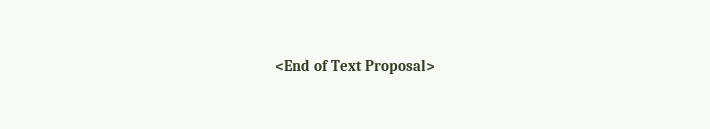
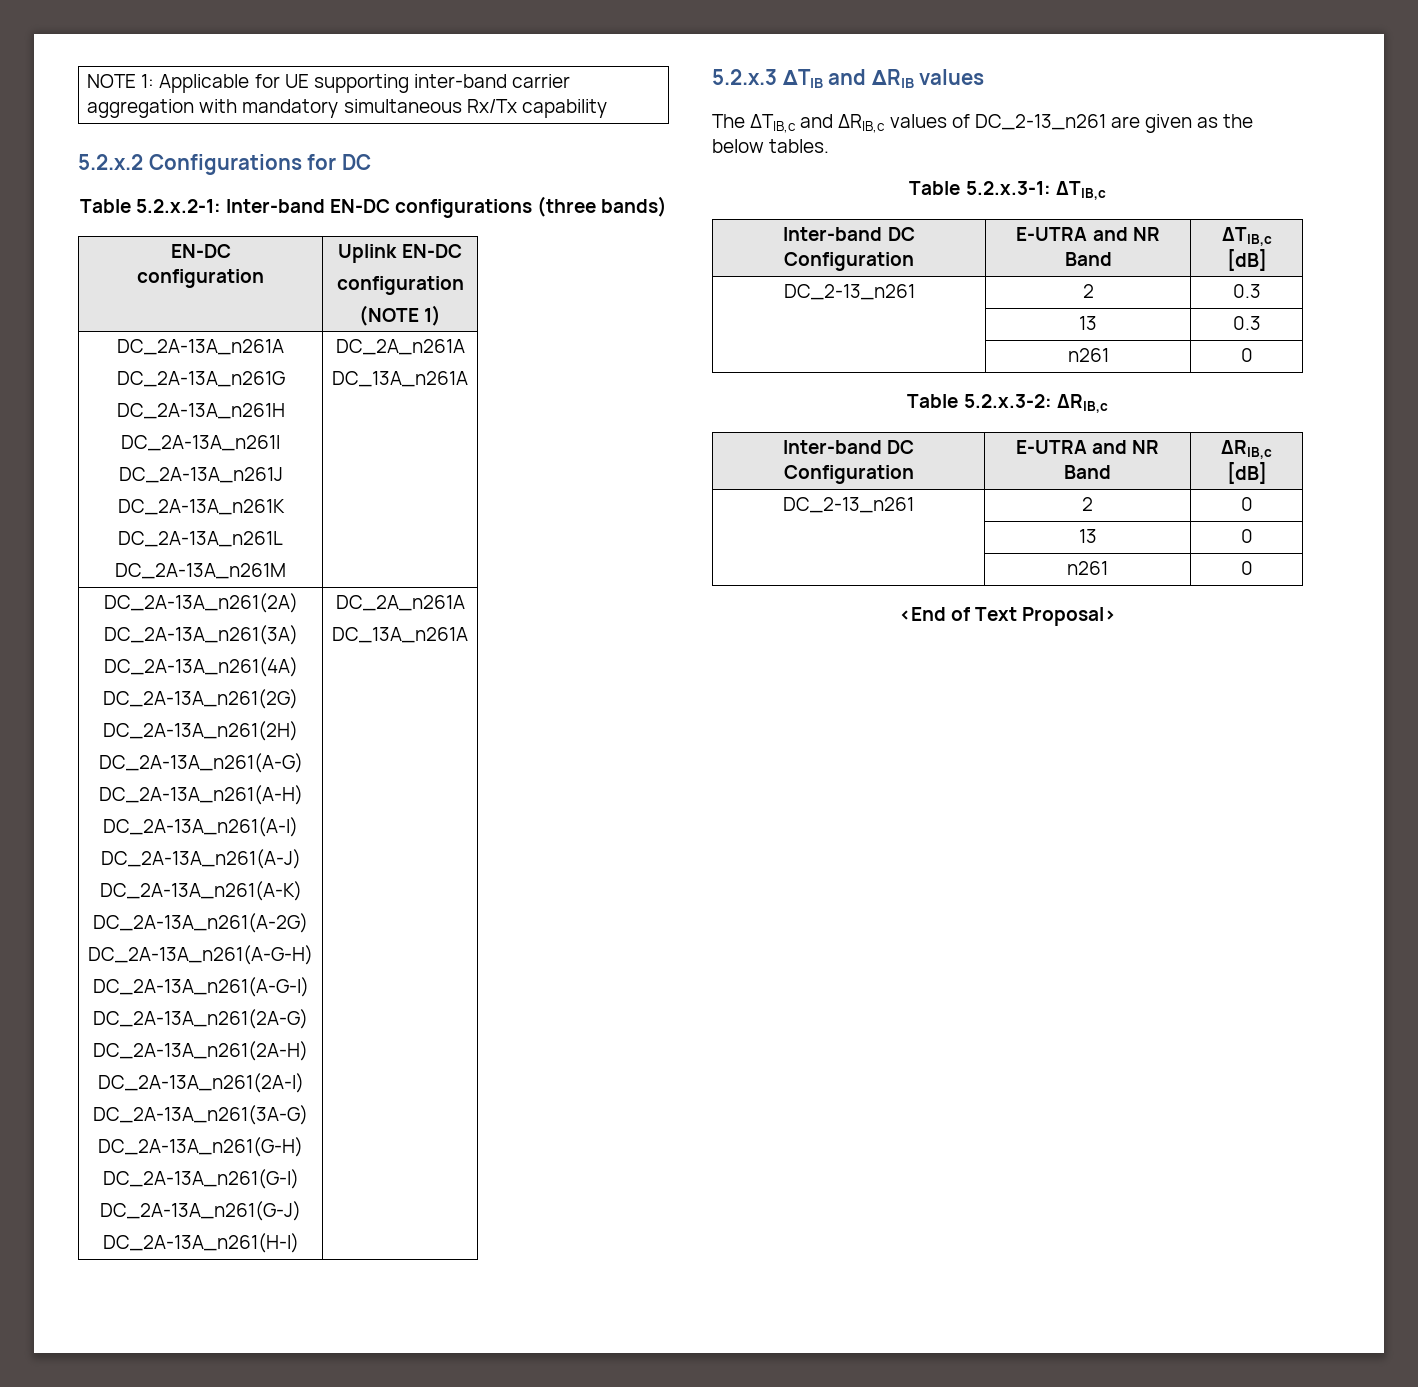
+ NOTE 1: Applicable for UE supporting inter-band carrier aggregation with mandatory simultaneous Rx/Tx capability
+ 5.2.x.2 Configurations for DC
+ Table 5.2.x.2-1: Inter-band EN-DC configurations (three bands)
+ EN-DC
+ configuration | Uplink EN-DC
+ configuration
+ (NOTE 1)
+ DC_2A-13A_n261A
+ DC_2A-13A_n261G
+ DC_2A-13A_n261H
+ DC_2A-13A_n261I
+ DC_2A-13A_n261J
+ DC_2A-13A_n261K
+ DC_2A-13A_n261L
+ DC_2A-13A_n261M | DC_2A_n261A
+ DC_13A_n261A
+ DC_2A-13A_n261(2A)
+ DC_2A-13A_n261(3A)
+ DC_2A-13A_n261(4A)
+ DC_2A-13A_n261(2G)
+ DC_2A-13A_n261(2H)
+ DC_2A-13A_n261(A-G)
+ DC_2A-13A_n261(A-H)
+ DC_2A-13A_n261(A-I)
+ DC_2A-13A_n261(A-J)
+ DC_2A-13A_n261(A-K)
+ DC_2A-13A_n261(A-2G)
+ DC_2A-13A_n261(A-G-H)
+ DC_2A-13A_n261(A-G-I)
+ DC_2A-13A_n261(2A-G)
+ DC_2A-13A_n261(2A-H)
+ DC_2A-13A_n261(2A-I)
+ DC_2A-13A_n261(3A-G)
+ DC_2A-13A_n261(G-H)
+ DC_2A-13A_n261(G-I)
+ DC_2A-13A_n261(G-J)
+ DC_2A-13A_n261(H-I) | DC_2A_n261A
+ DC_13A_n261A
+ 5.2.x.3 ∆TIB and ∆RIB values
+ The ΔTIB,c and ΔRIB,c values of DC_2-13_n261 are given as the below tables.
+ Table 5.2.x.3-1: ΔTIB,c
+ Inter-band DC Configuration | E-UTRA and NR Band | ΔTIB,c [dB]
+ DC_2-13_n261 | 2 | 0.3
+ | 13 | 0.3
+ | n261 | 0
+ Table 5.2.x.3-2: ΔRIB,c
+ Inter-band DC Configuration | E-UTRA and NR Band | ΔRIB,c [dB]
+ DC_2-13_n261 | 2 | 0
+ | 13 | 0
+ | n261 | 0

